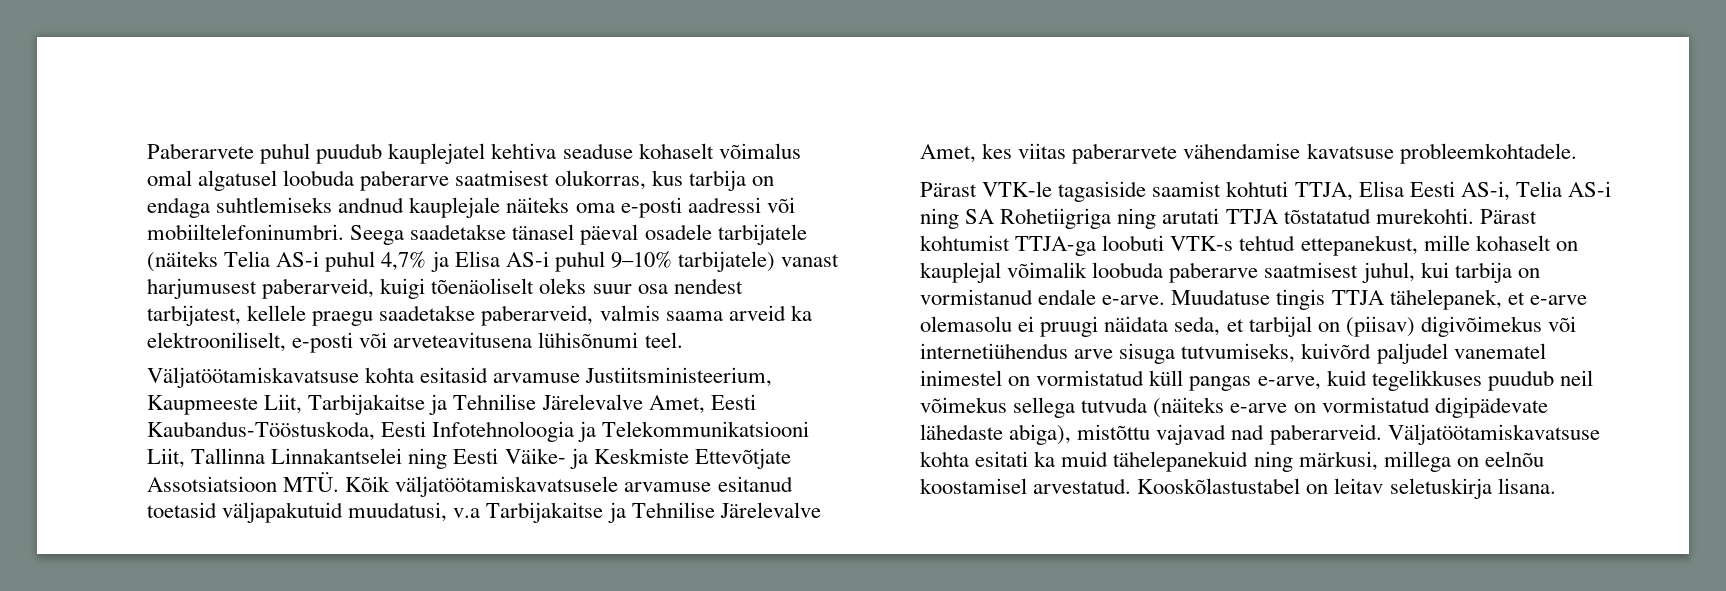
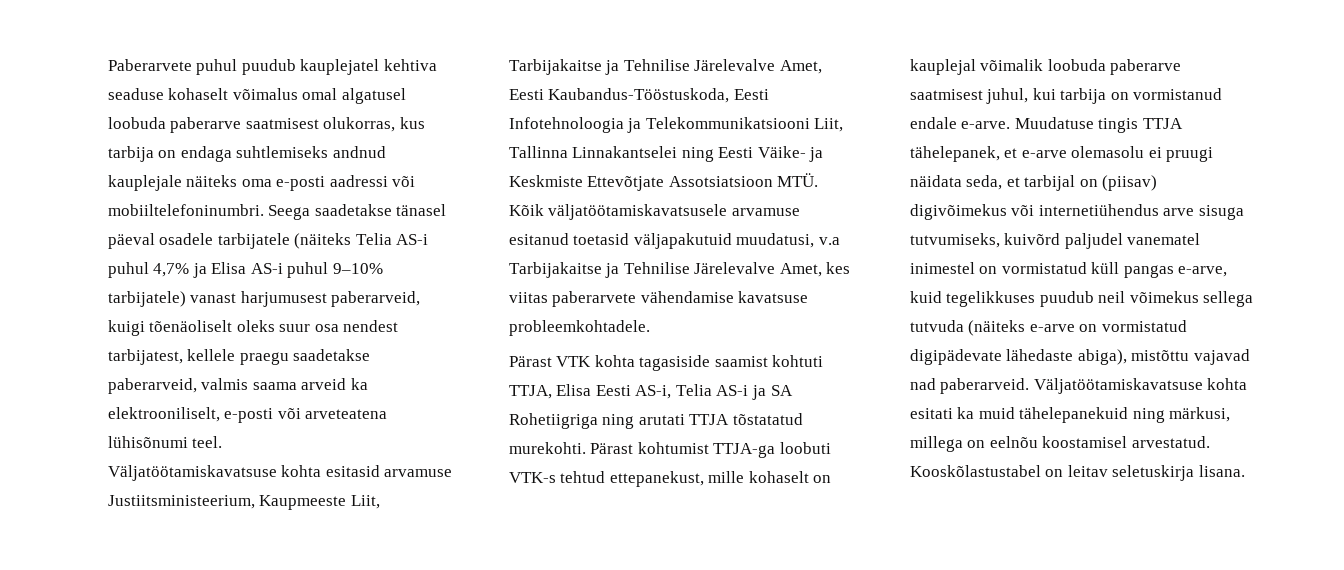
- Seega saadetakse tänasel päeval osadele tarbijatele (näiteks Telia AS-i puhul 4,7% ja Elisa AS-i puhul 9–10% tarbijatele) vanast harjumusest paberarveid, kuigi tõenäoliselt oleks suur osa nendest tarbijatest, kellele praegu saadetakse paberarveid, valmis saama arveid ka elektrooniliselt, e-posti või arveteavitusena lühisõnumi teel.
+ Seega saadetakse tänasel päeval osadele tarbijatele (näiteks Telia AS-i puhul 4,7% ja Elisa AS-i puhul 9–10% tarbijatele) vanast harjumusest paberarveid, kuigi tõenäoliselt oleks suur osa nendest tarbijatest, kellele praegu saadetakse paberarveid, valmis saama arveid ka elektrooniliselt, e-posti või arveteatena lühisõnumi teel.
- Pärast VTK-le tagasiside saamist kohtuti TTJA, Elisa Eesti AS-i, Telia AS-i ning SA Rohetiigriga ning arutati TTJA tõstatatud murekohti.
+ Pärast VTK kohta tagasiside saamist kohtuti TTJA, Elisa Eesti AS-i, Telia AS-i ja SA Rohetiigriga ning arutati TTJA tõstatatud murekohti.

